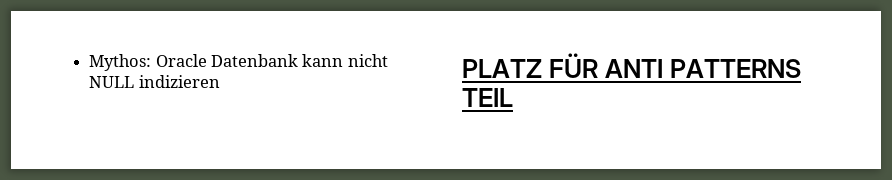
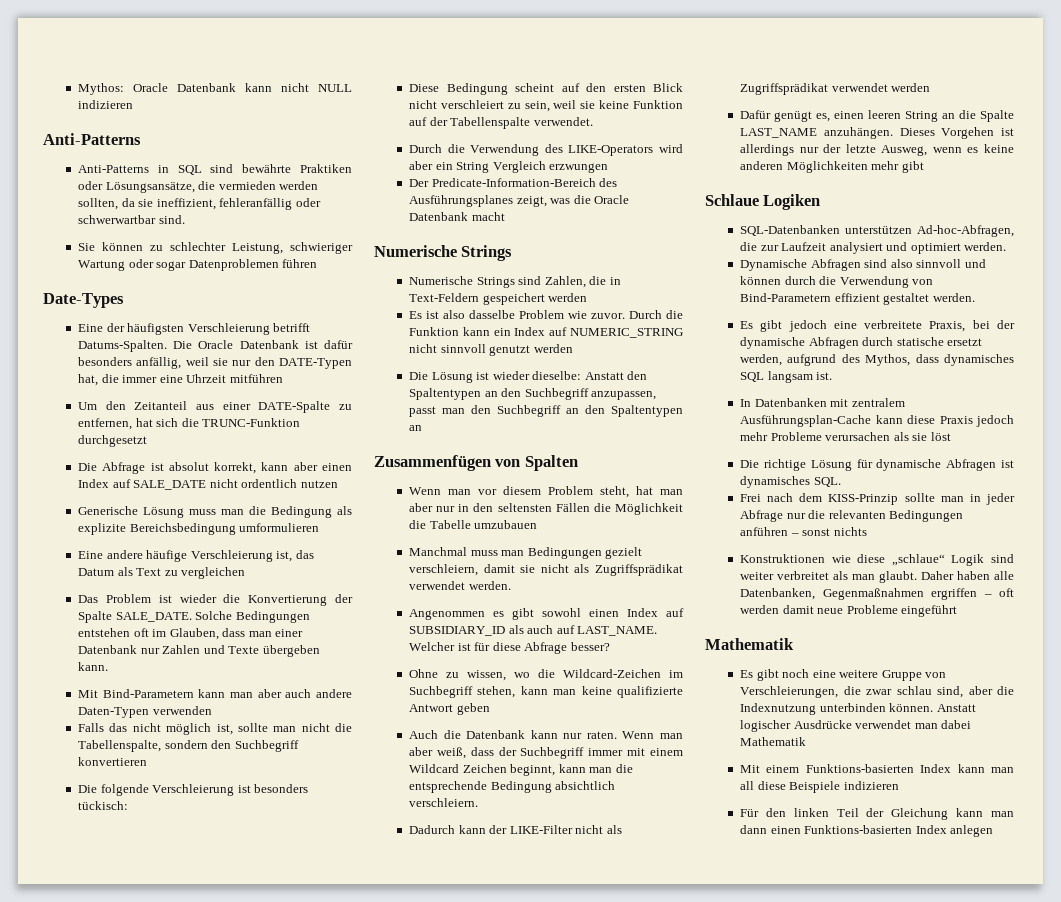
  Mythos: Oracle Datenbank kann nicht NULL indizieren
- PLATZ FÜR ANTI PATTERNS TEIL
+ Anti-Patterns
+ Anti-Patterns in SQL sind bewährte Praktiken oder Lösungsansätze, die vermieden werden sollten, da sie ineffizient, fehleranfällig oder schwerwartbar sind.
+ Sie können zu schlechter Leistung, schwieriger Wartung oder sogar Datenproblemen führen
+ Date-Types
+ Eine der häufigsten Verschleierung betrifft Datums-Spalten. Die Oracle Datenbank ist dafür besonders anfällig, weil sie nur den DATE-Typen hat, die immer eine Uhrzeit mitführen
+ Um den Zeitanteil aus einer DATE-Spalte zu entfernen, hat sich die TRUNC-Funktion durchgesetzt
+ Die Abfrage ist absolut korrekt, kann aber einen Index auf SALE_DATE nicht ordentlich nutzen
+ Generische Lösung muss man die Bedingung als explizite Bereichsbedingung umformulieren
+ Eine andere häufige Verschleierung ist, das Datum als Text zu vergleichen
+ Das Problem ist wieder die Konvertierung der Spalte SALE_DATE. Solche Bedingungen entstehen oft im Glauben, dass man einer Datenbank nur Zahlen und Texte übergeben kann.
+ Mit Bind-Parametern kann man aber auch andere Daten-Typen verwenden
+ Falls das nicht möglich ist, sollte man nicht die Tabellenspalte, sondern den Suchbegriff konvertieren
+ Die folgende Verschleierung ist besonders tückisch:
+ Diese Bedingung scheint auf den ersten Blick nicht verschleiert zu sein, weil sie keine Funktion auf der Tabellenspalte verwendet.
+ Durch die Verwendung des LIKE-Operators wird aber ein String Vergleich erzwungen
+ Der Predicate-Information-Bereich des Ausführungsplanes zeigt, was die Oracle Datenbank macht
+ Numerische Strings
+ Numerische Strings sind Zahlen, die in Text-Feldern gespeichert werden
+ Es ist also dasselbe Problem wie zuvor. Durch die Funktion kann ein Index auf NUMERIC_STRING nicht sinnvoll genutzt werden
+ Die Lösung ist wieder dieselbe: Anstatt den Spaltentypen an den Suchbegriff anzupassen, passt man den Suchbegriff an den Spaltentypen an
+ Zusammenfügen von Spalten
+ Wenn man vor diesem Problem steht, hat man aber nur in den seltensten Fällen die Möglichkeit die Tabelle umzubauen
+ Manchmal muss man Bedingungen gezielt verschleiern, damit sie nicht als Zugriffsprädikat verwendet werden.
+ Angenommen es gibt sowohl einen Index auf SUBSIDIARY_ID als auch auf LAST_NAME. Welcher ist für diese Abfrage besser?
+ Ohne zu wissen, wo die Wildcard-Zeichen im Suchbegriff stehen, kann man keine qualifizierte Antwort geben
+ Auch die Datenbank kann nur raten. Wenn man aber weiß, dass der Suchbegriff immer mit einem Wildcard Zeichen beginnt, kann man die entsprechende Bedingung absichtlich verschleiern.
+ Dadurch kann der LIKE-Filter nicht als Zugriffsprädikat verwendet werden
+ Dafür genügt es, einen leeren String an die Spalte LAST_NAME anzuhängen. Dieses Vorgehen ist allerdings nur der letzte Ausweg, wenn es keine anderen Möglichkeiten mehr gibt
+ Schlaue Logiken
+ SQL-Datenbanken unterstützen Ad-hoc-Abfragen, die zur Laufzeit analysiert und optimiert werden.
+ Dynamische Abfragen sind also sinnvoll und können durch die Verwendung von Bind-Parametern effizient gestaltet werden.
+ Es gibt jedoch eine verbreitete Praxis, bei der dynamische Abfragen durch statische ersetzt werden, aufgrund des Mythos, dass dynamisches SQL langsam ist.
+ In Datenbanken mit zentralem Ausführungsplan-Cache kann diese Praxis jedoch mehr Probleme verursachen als sie löst
+ Die richtige Lösung für dynamische Abfragen ist dynamisches SQL.
+ Frei nach dem KISS-Prinzip sollte man in jeder Abfrage nur die relevanten Bedingungen anführen – sonst nichts
+ Konstruktionen wie diese „schlaue“ Logik sind weiter verbreitet als man glaubt. Daher haben alle Datenbanken, Gegenmaßnahmen ergriffen – oft werden damit neue Probleme eingeführt
+ Mathematik
+ Es gibt noch eine weitere Gruppe von Verschleierungen, die zwar schlau sind, aber die Indexnutzung unterbinden können. Anstatt logischer Ausdrücke verwendet man dabei Mathematik
+ Mit einem Funktions-basierten Index kann man all diese Beispiele indizieren
+ Für den linken Teil der Gleichung kann man dann einen Funktions-basierten Index anlegen

